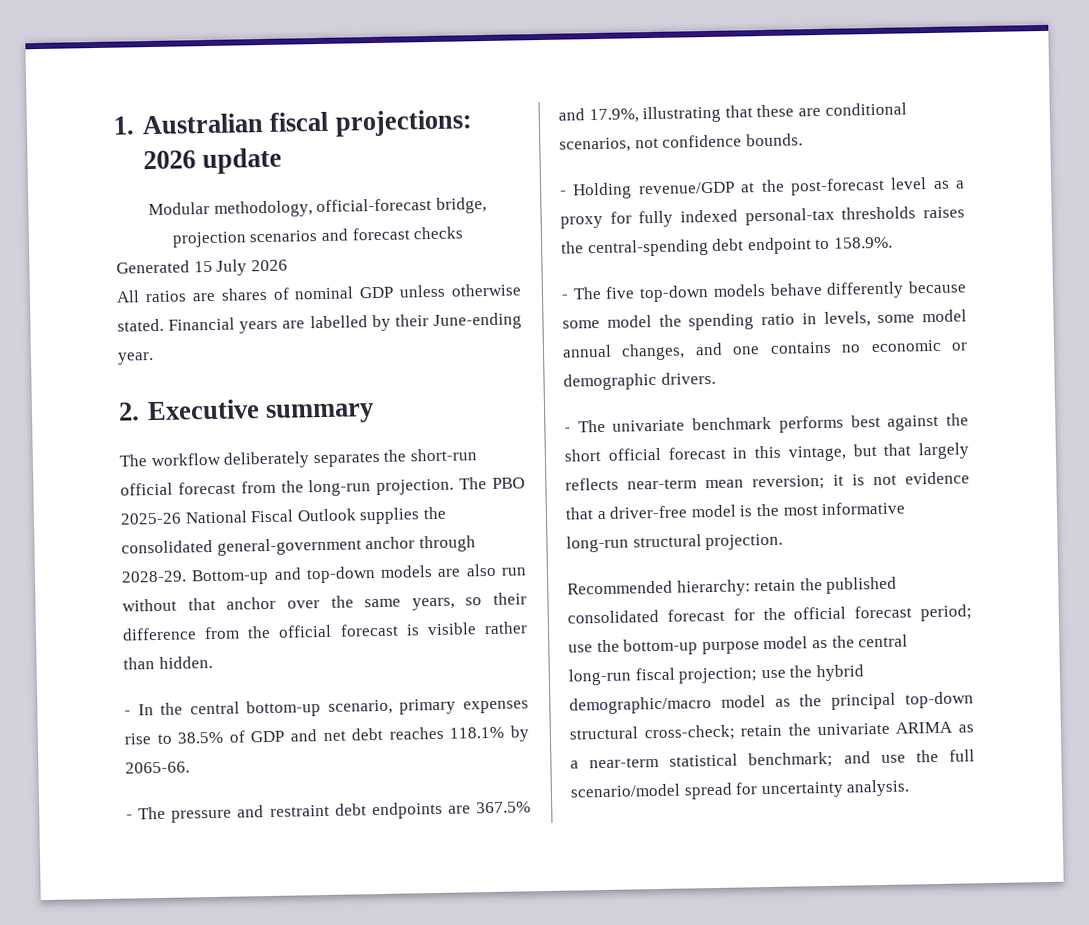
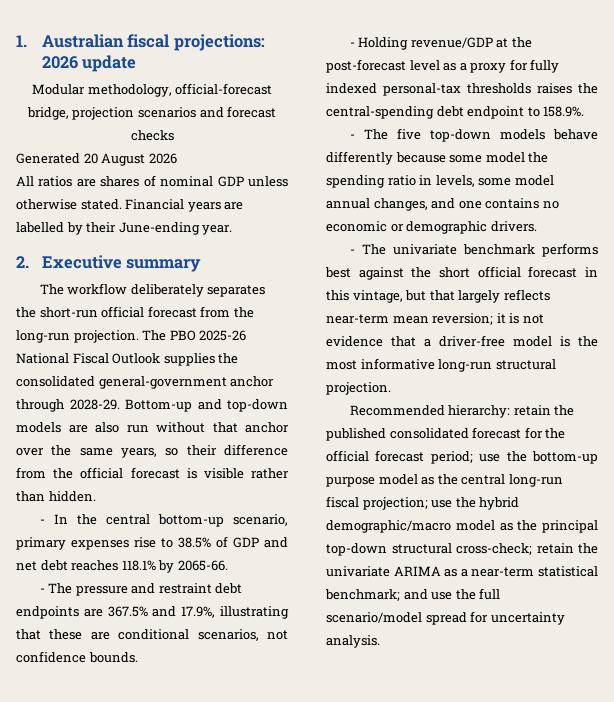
- Generated 15 July 2026
+ Generated 20 August 2026

